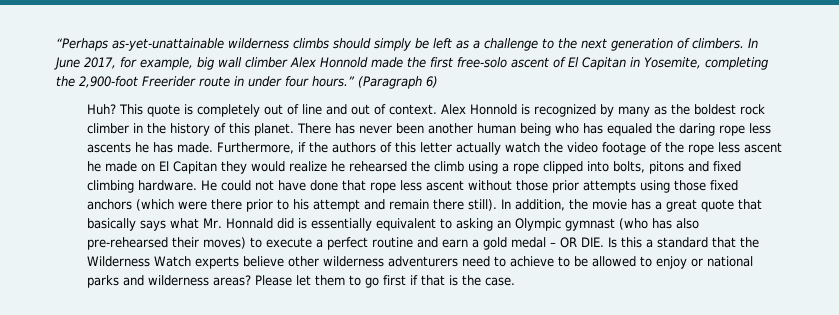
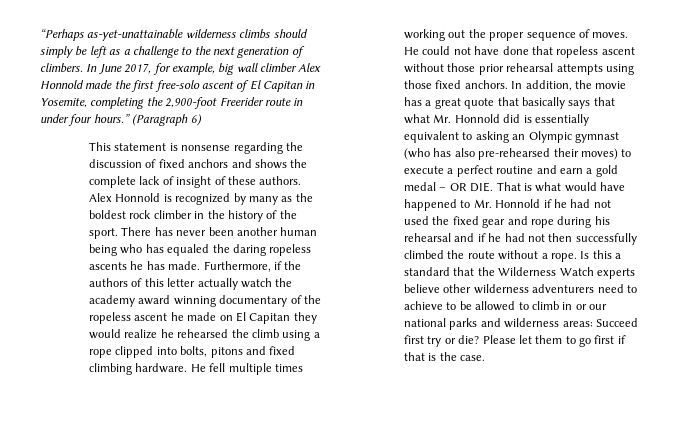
- Huh? This quote is completely out of line and out of context.
+ This statement is nonsense regarding the discussion of fixed anchors and shows the complete lack of insight of these authors.
- Alex Honnold is recognized by many as the boldest rock climber in the history of this planet.
+ Alex Honnold is recognized by many as the boldest rock climber in the history of the sport.
- There has never been another human being who has equaled the daring rope less ascents he has made.
+ There has never been another human being who has equaled the daring ropeless ascents he has made.
- Furthermore, if the authors of this letter actually watch the video footage of the rope less ascent he made on El Capitan they would realize he rehearsed the climb using a rope clipped into bolts, pitons and fixed climbing hardware.
+ Furthermore, if the authors of this letter actually watch the academy award winning documentary of the ropeless ascent he made on El Capitan they would realize he rehearsed the climb using a rope clipped into bolts, pitons and fixed climbing hardware.
- He could not have done that rope less ascent without those prior attempts using those fixed anchors (which were there prior to his attempt and remain there still).
+ He fell multiple times working out the proper sequence of moves. He could not have done that ropeless ascent without those prior rehearsal attempts using those fixed anchors.
- In addition, the movie has a great quote that basically says what Mr. Honnald did is essentially equivalent to asking an Olympic gymnast (who has also pre-rehearsed their moves) to execute a perfect routine and earn a gold medal – OR DIE. Is this a standard that the Wilderness Watch experts believe other wilderness adventurers need to achieve to be allowed to enjoy or national parks and wilderness areas?
+ In addition, the movie has a great quote that basically says that what Mr. Honnold did is essentially equivalent to asking an Olympic gymnast (who has also pre-rehearsed their moves) to execute a perfect routine and earn a gold medal – OR DIE. That is what would have happened to Mr. Honnold if he had not used the fixed gear and rope during his rehearsal and if he had not then successfully climbed the route without a rope. Is this a standard that the Wilderness Watch experts believe other wilderness adventurers need to achieve to be allowed to climb in or our national parks and wilderness areas: Succeed first try or die?

